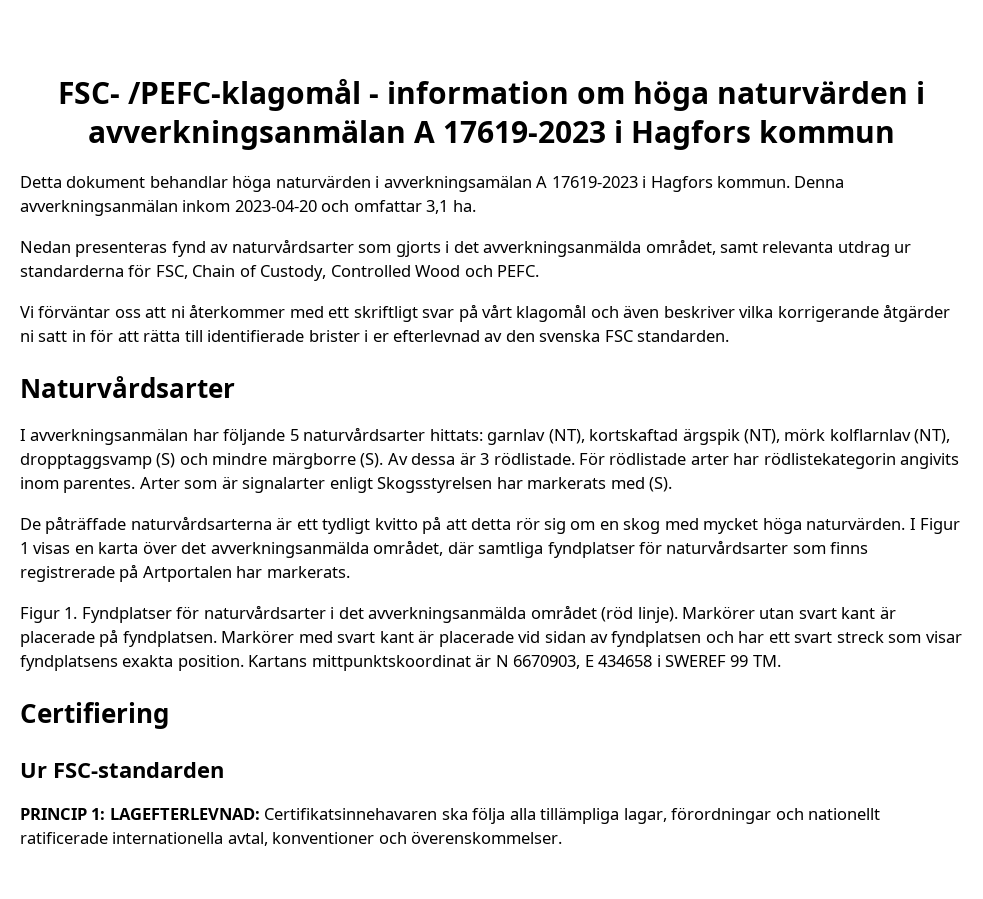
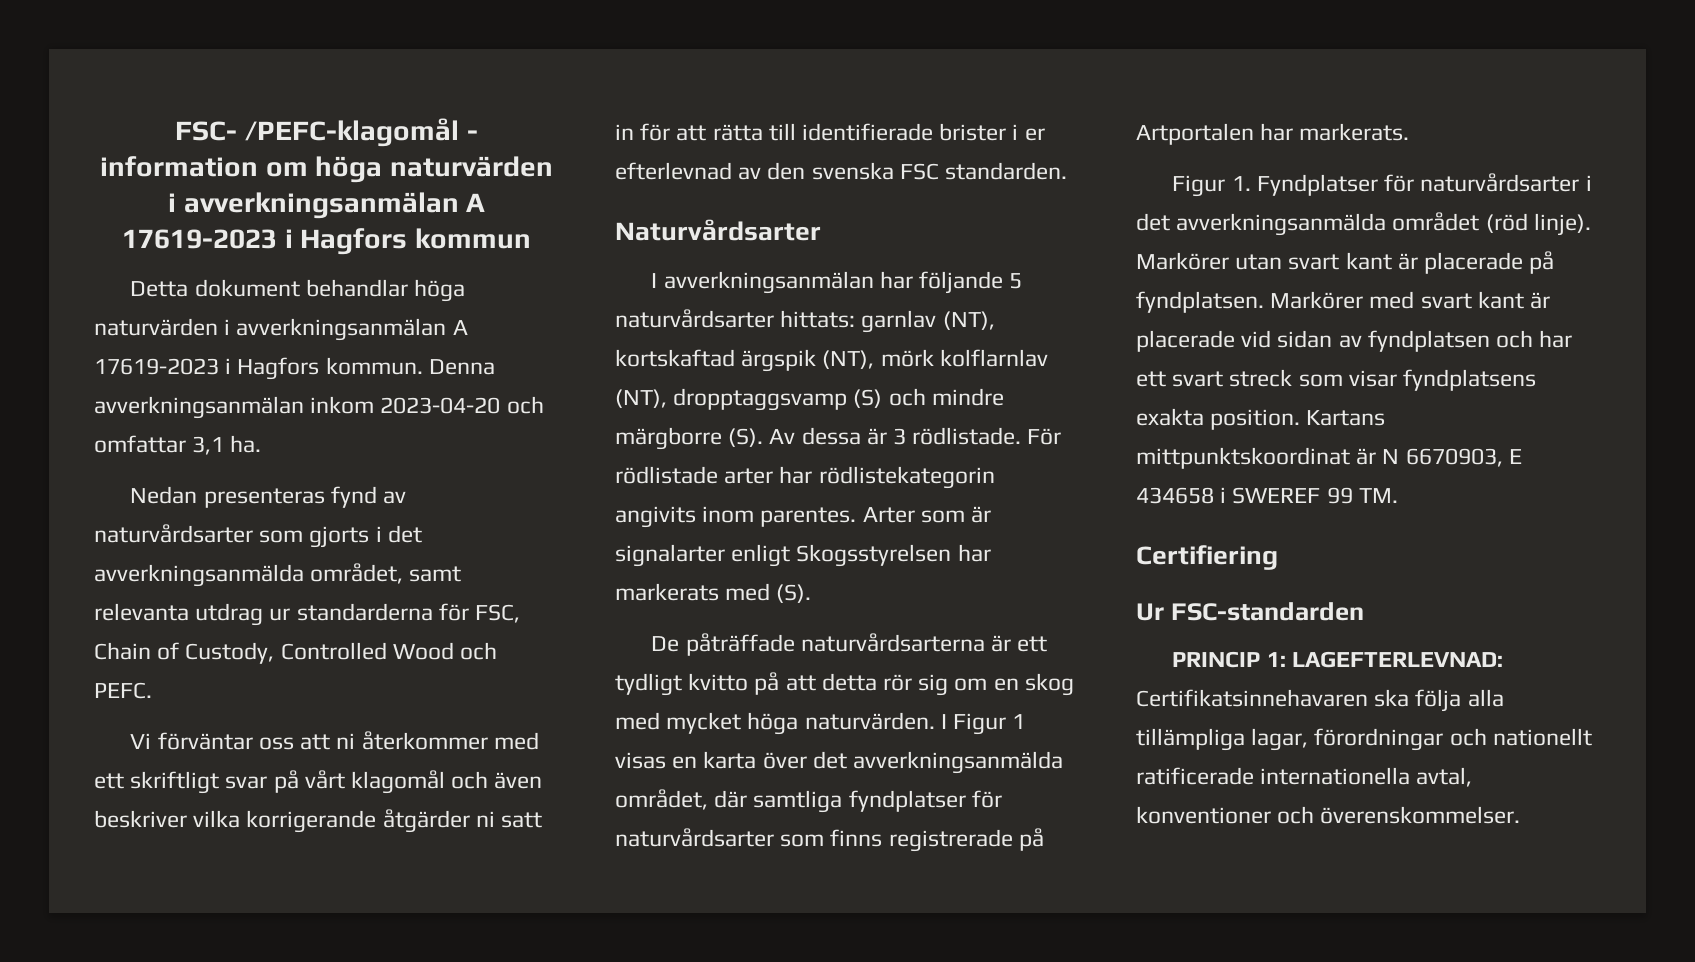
- Detta dokument behandlar höga naturvärden i avverkningsamälan A 17619-2023 i Hagfors kommun.
+ Detta dokument behandlar höga naturvärden i avverkningsanmälan A 17619-2023 i Hagfors kommun.

